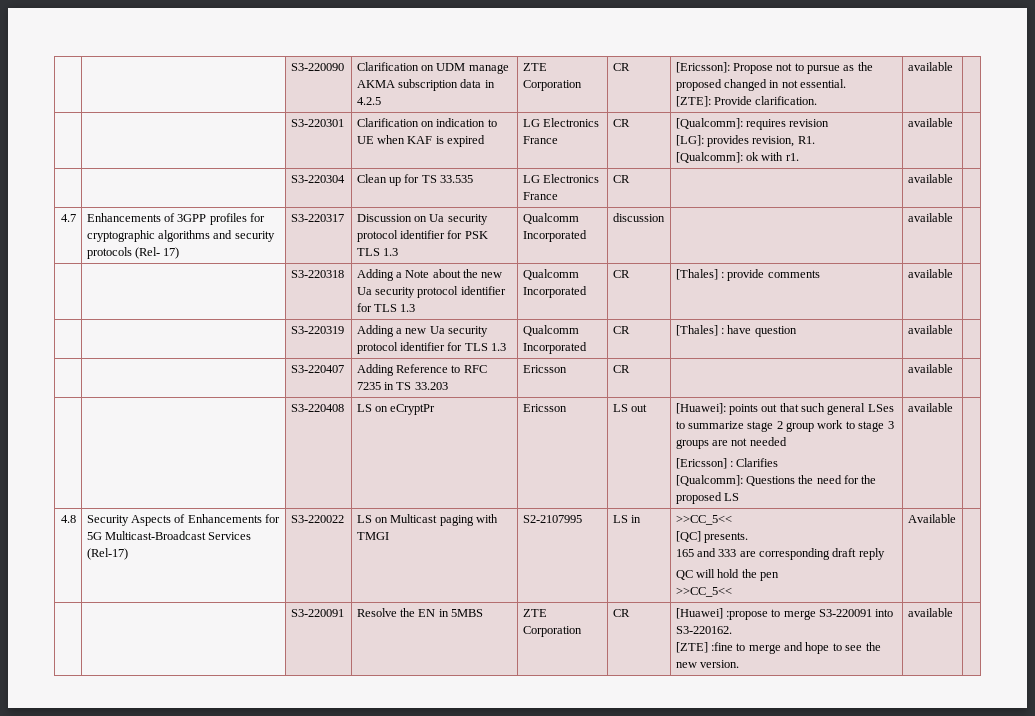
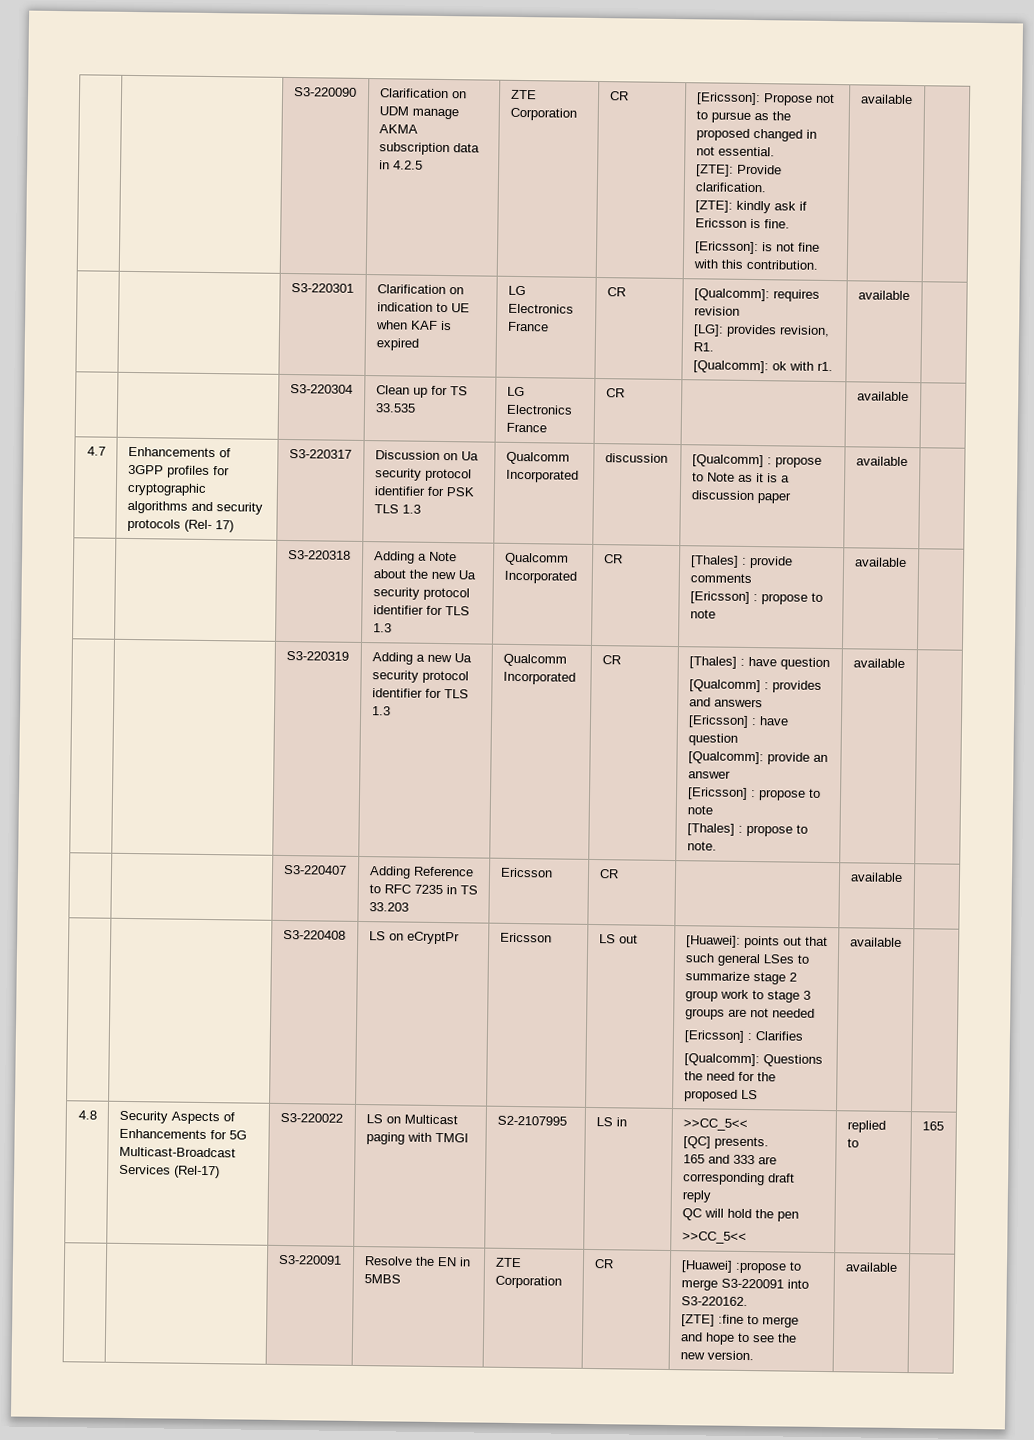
+ [ZTE]: kindly ask if Ericsson is fine.
+ [Ericsson]: is not fine with this contribution.
- 4.7 | Enhancements of 3GPP profiles for cryptographic algorithms and security protocols (Rel- 17) | S3-220317 | Discussion on Ua security protocol identifier for PSK TLS 1.3 | Qualcomm Incorporated | discussion | | available |
+ 4.7 | Enhancements of 3GPP profiles for cryptographic algorithms and security protocols (Rel- 17) | S3-220317 | Discussion on Ua security protocol identifier for PSK TLS 1.3 | Qualcomm Incorporated | discussion | [Qualcomm] : propose to Note as it is a discussion paper | available |
- | | S3-220318 | Adding a Note about the new Ua security protocol identifier for TLS 1.3 | Qualcomm Incorporated | CR | [Thales] : provide comments | available |
+ | | S3-220318 | Adding a Note about the new Ua security protocol identifier for TLS 1.3 | Qualcomm Incorporated | CR | [Thales] : provide comments
+ [Ericsson] : propose to note | available |
+ [Qualcomm] : provides and answers
+ [Ericsson] : have question
+ [Qualcomm]: provide an answer
+ [Ericsson] : propose to note
+ [Thales] : propose to note.
  4.8 | Security Aspects of Enhancements for 5G Multicast-Broadcast Services (Rel-17) | S3-220022 | LS on Multicast paging with TMGI | S2-2107995 | LS in | >>CC_5<<
  [QC] presents.
  165 and 333 are corresponding draft reply
  QC will hold the pen
- >>CC_5<< | Available |
+ >>CC_5<< | replied to | 165

